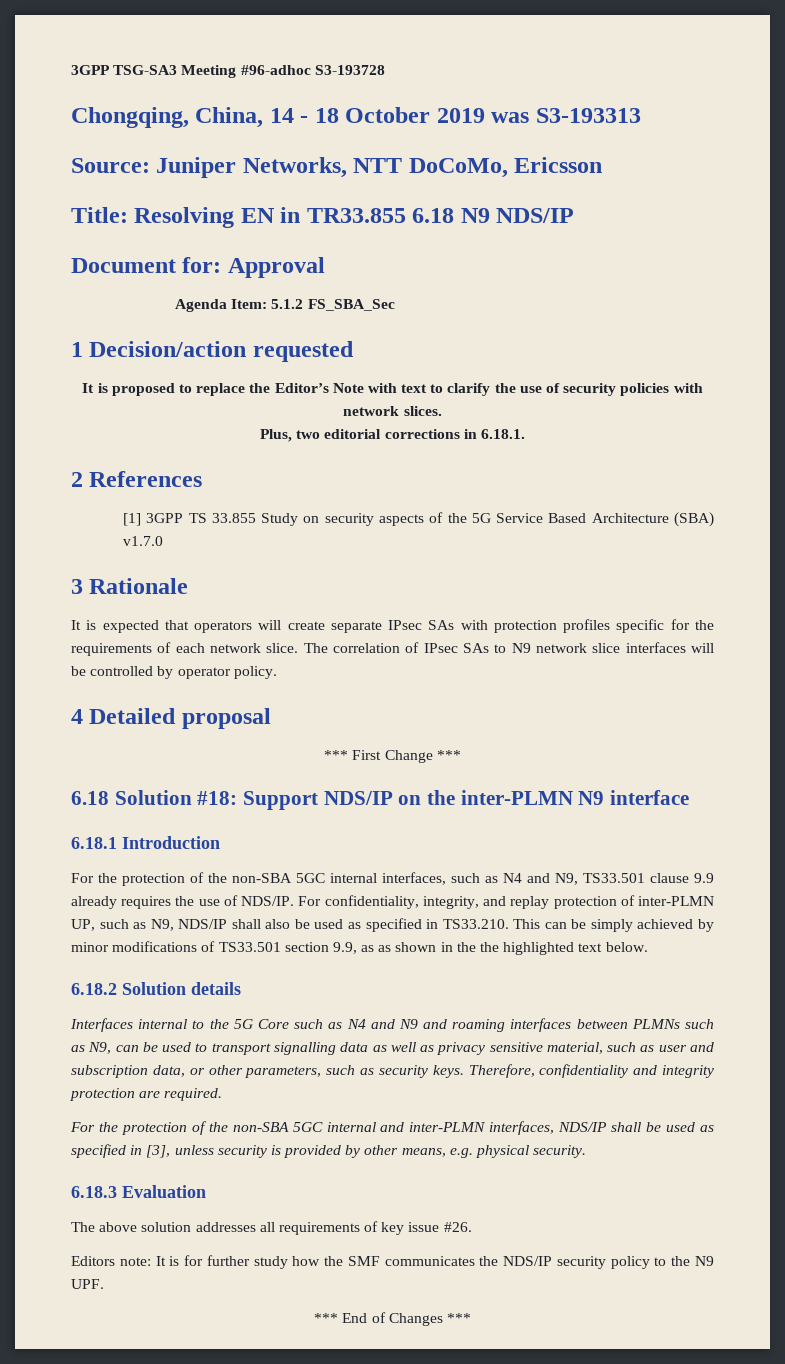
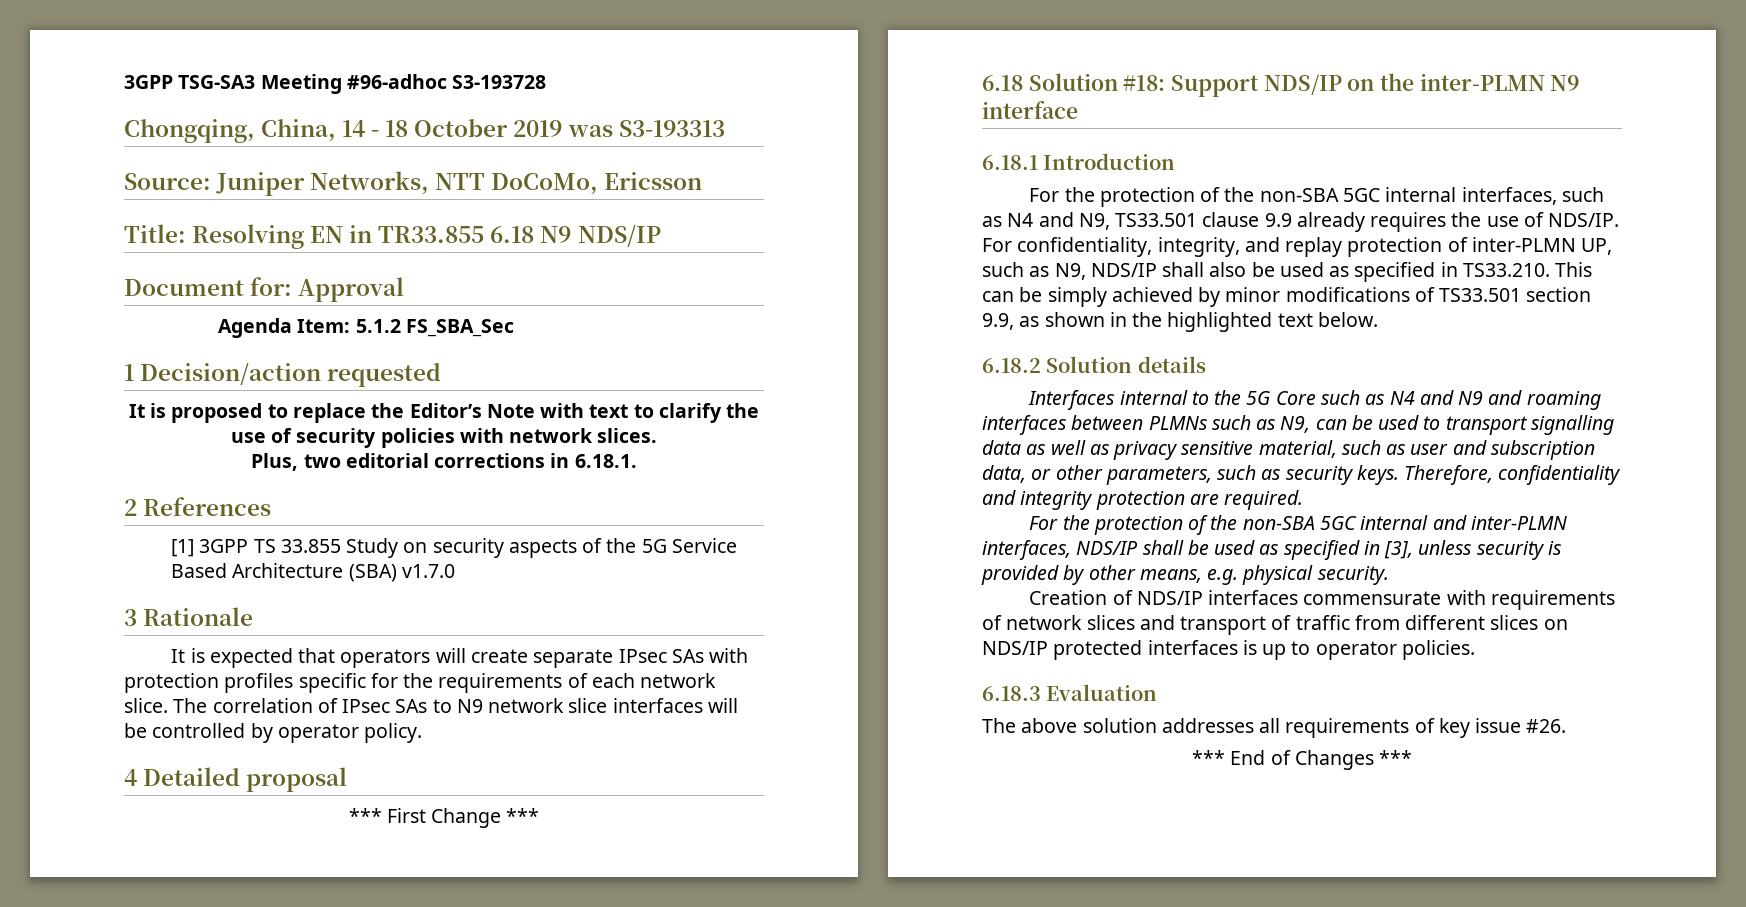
- For confidentiality, integrity, and replay protection of inter-PLMN UP, such as N9, NDS/IP shall also be used as specified in TS33.210. This can be simply achieved by minor modifications of TS33.501 section 9.9, as as shown in the the highlighted text below.
+ For confidentiality, integrity, and replay protection of inter-PLMN UP, such as N9, NDS/IP shall also be used as specified in TS33.210. This can be simply achieved by minor modifications of TS33.501 section 9.9, as shown in the highlighted text below.
+ Creation of NDS/IP interfaces commensurate with requirements of network slices and transport of traffic from different slices on NDS/IP protected interfaces is up to operator policies.
- Editors note: It is for further study how the SMF communicates the NDS/IP security policy to the N9 UPF.

